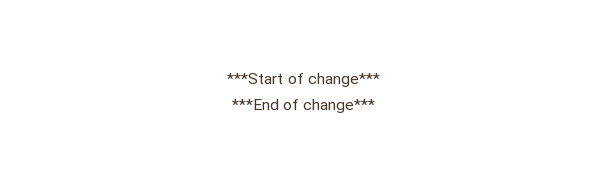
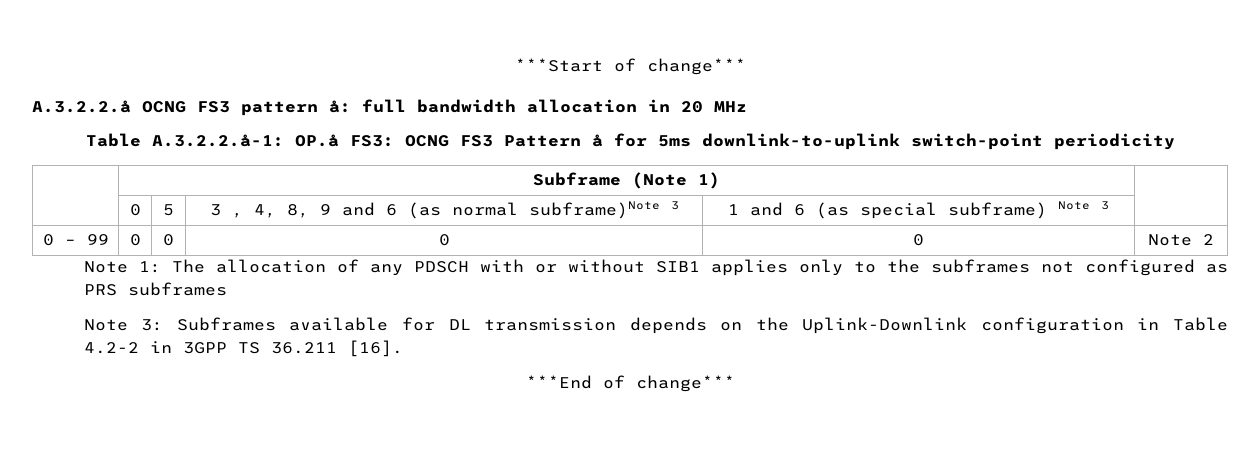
+ A.3.2.2.å OCNG FS3 pattern å: full bandwidth allocation in 20 MHz
+ Table A.3.2.2.å-1: OP.å FS3: OCNG FS3 Pattern å for 5ms downlink-to-uplink switch-point periodicity
+ | Subframe (Note 1) |
+ | 0 | 5 | 3 , 4, 8, 9 and 6 (as normal subframe)Note 3 | 1 and 6 (as special subframe) Note 3 |
+ 0 – 99 | 0 | 0 | 0 | 0 | Note 2
+ Note 1: The allocation of any PDSCH with or without SIB1 applies only to the subframes not configured as PRS subframes
+ Note 3: Subframes available for DL transmission depends on the Uplink-Downlink configuration in Table 4.2-2 in 3GPP TS 36.211 [16].

